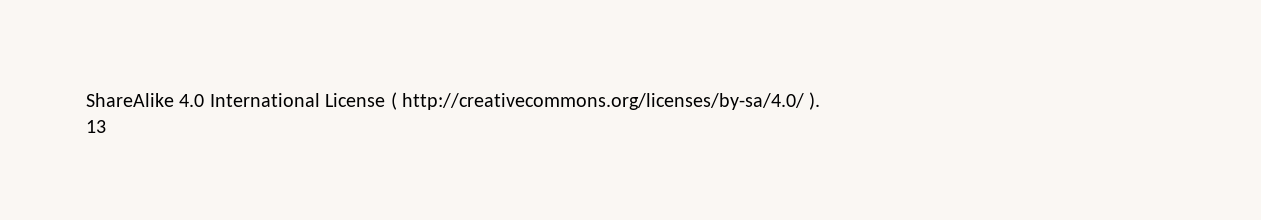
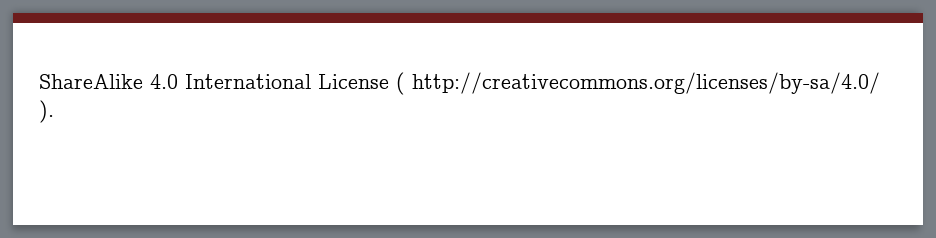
- 13

